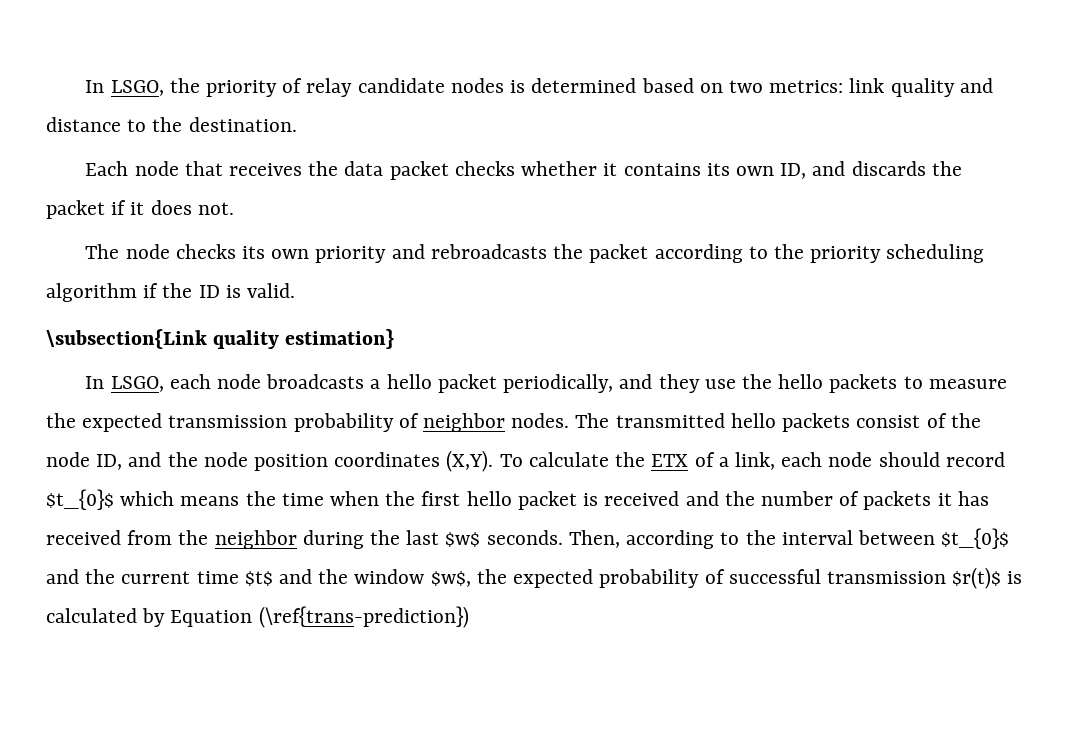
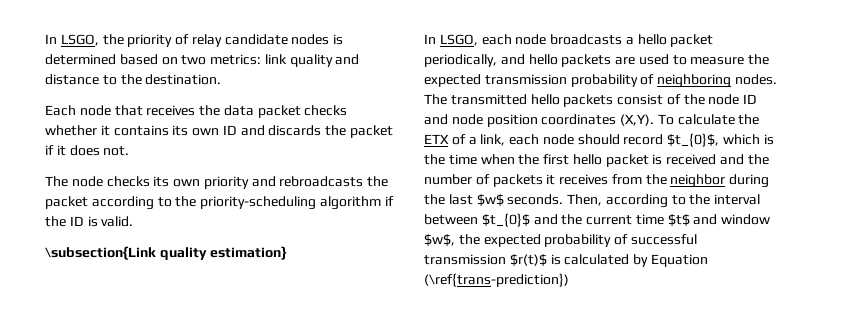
- Each node that receives the data packet checks whether it contains its own ID, and discards the packet if it does not.
+ Each node that receives the data packet checks whether it contains its own ID and discards the packet if it does not.
- The node checks its own priority and rebroadcasts the packet according to the priority scheduling algorithm if the ID is valid.
+ The node checks its own priority and rebroadcasts the packet according to the priority-scheduling algorithm if the ID is valid.
- In LSGO, each node broadcasts a hello packet periodically, and they use the hello packets to measure the expected transmission probability of neighbor nodes.
+ In LSGO, each node broadcasts a hello packet periodically, and hello packets are used to measure the expected transmission probability of neighboring nodes.
- The transmitted hello packets consist of the node ID, and the node position coordinates (X,Y).
+ The transmitted hello packets consist of the node ID and node position coordinates (X,Y).
- To calculate the ETX of a link, each node should record $t_{0}$ which means the time when the first hello packet is received and the number of packets it has received from the neighbor during the last $w$ seconds.
+ To calculate the ETX of a link, each node should record $t_{0}$, which is the time when the first hello packet is received and the number of packets it receives from the neighbor during the last $w$ seconds.
- Then, according to the interval between $t_{0}$ and the current time $t$ and the window $w$, the expected probability of successful transmission $r(t)$ is calculated by Equation (\ref{trans-prediction})
+ Then, according to the interval between $t_{0}$ and the current time $t$ and window $w$, the expected probability of successful transmission $r(t)$ is calculated by Equation (\ref{trans-prediction})

